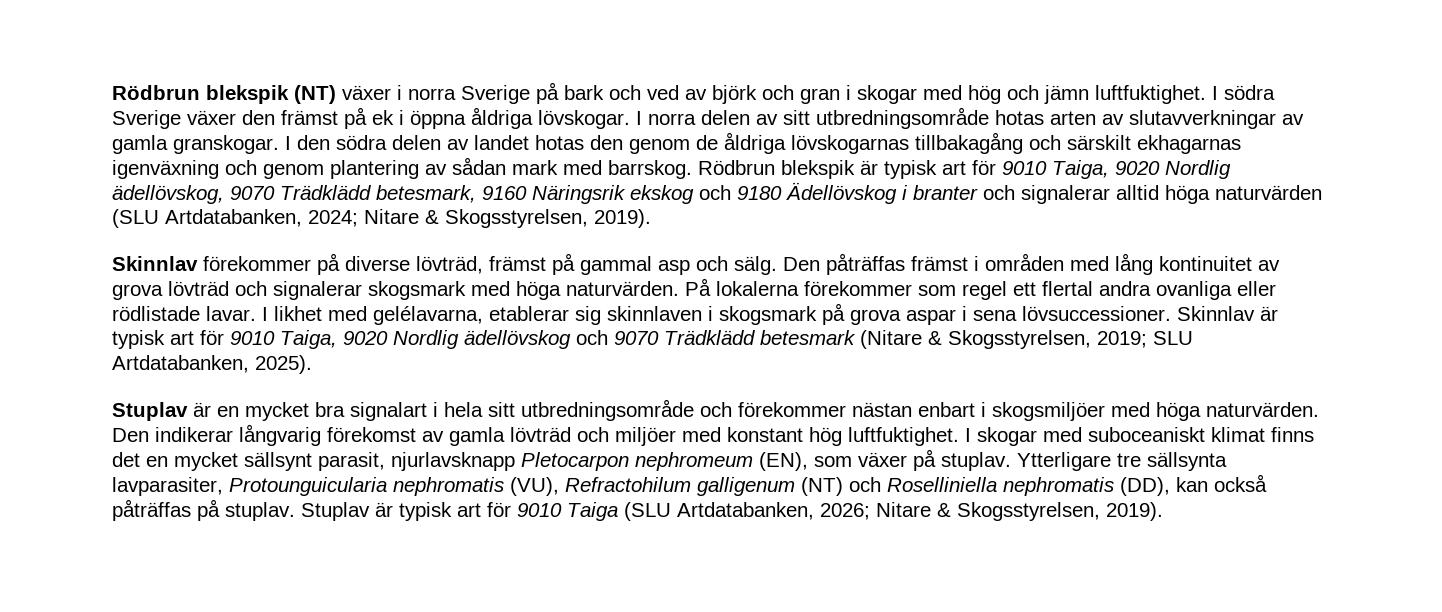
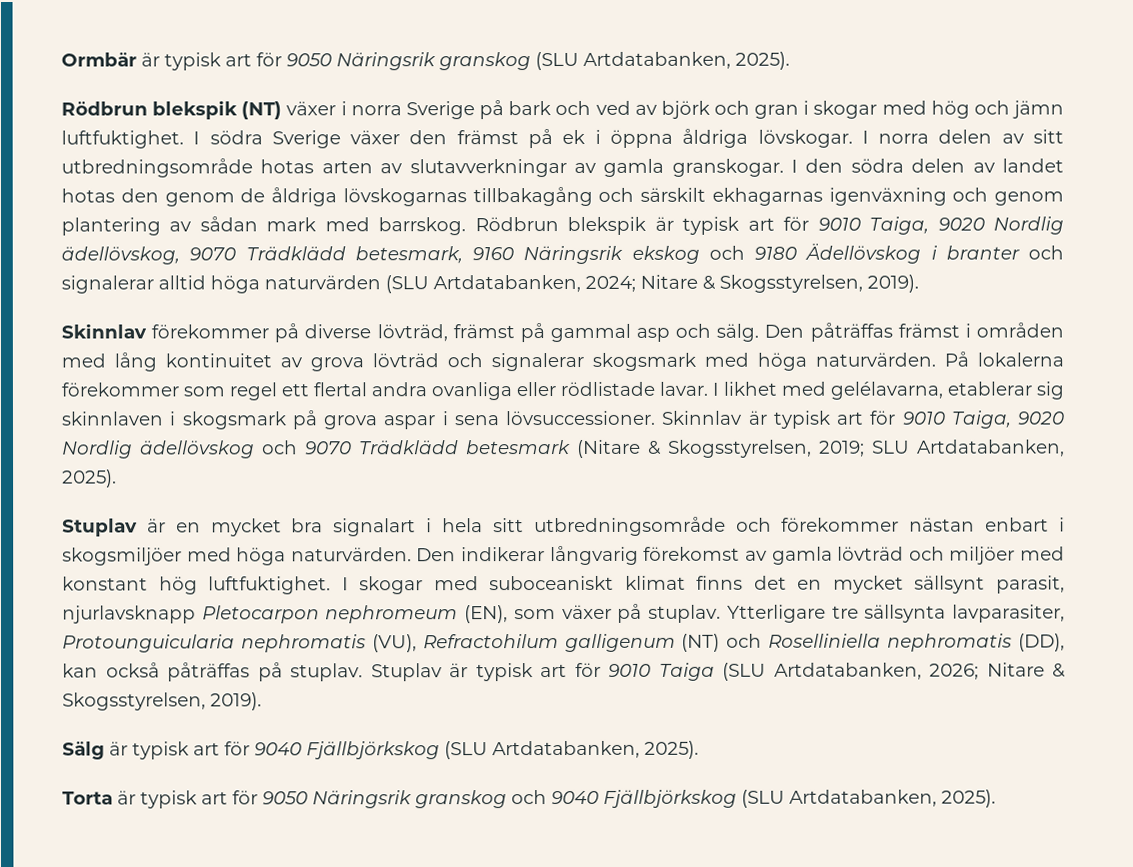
+ Ormbär är typisk art för 9050 Näringsrik granskog (SLU Artdatabanken, 2025).
+ Sälg är typisk art för 9040 Fjällbjörkskog (SLU Artdatabanken, 2025).
+ Torta är typisk art för 9050 Näringsrik granskog och 9040 Fjällbjörkskog (SLU Artdatabanken, 2025).

